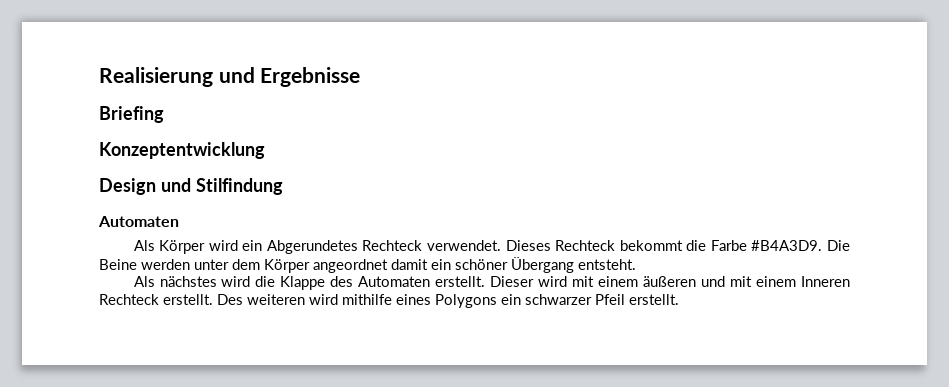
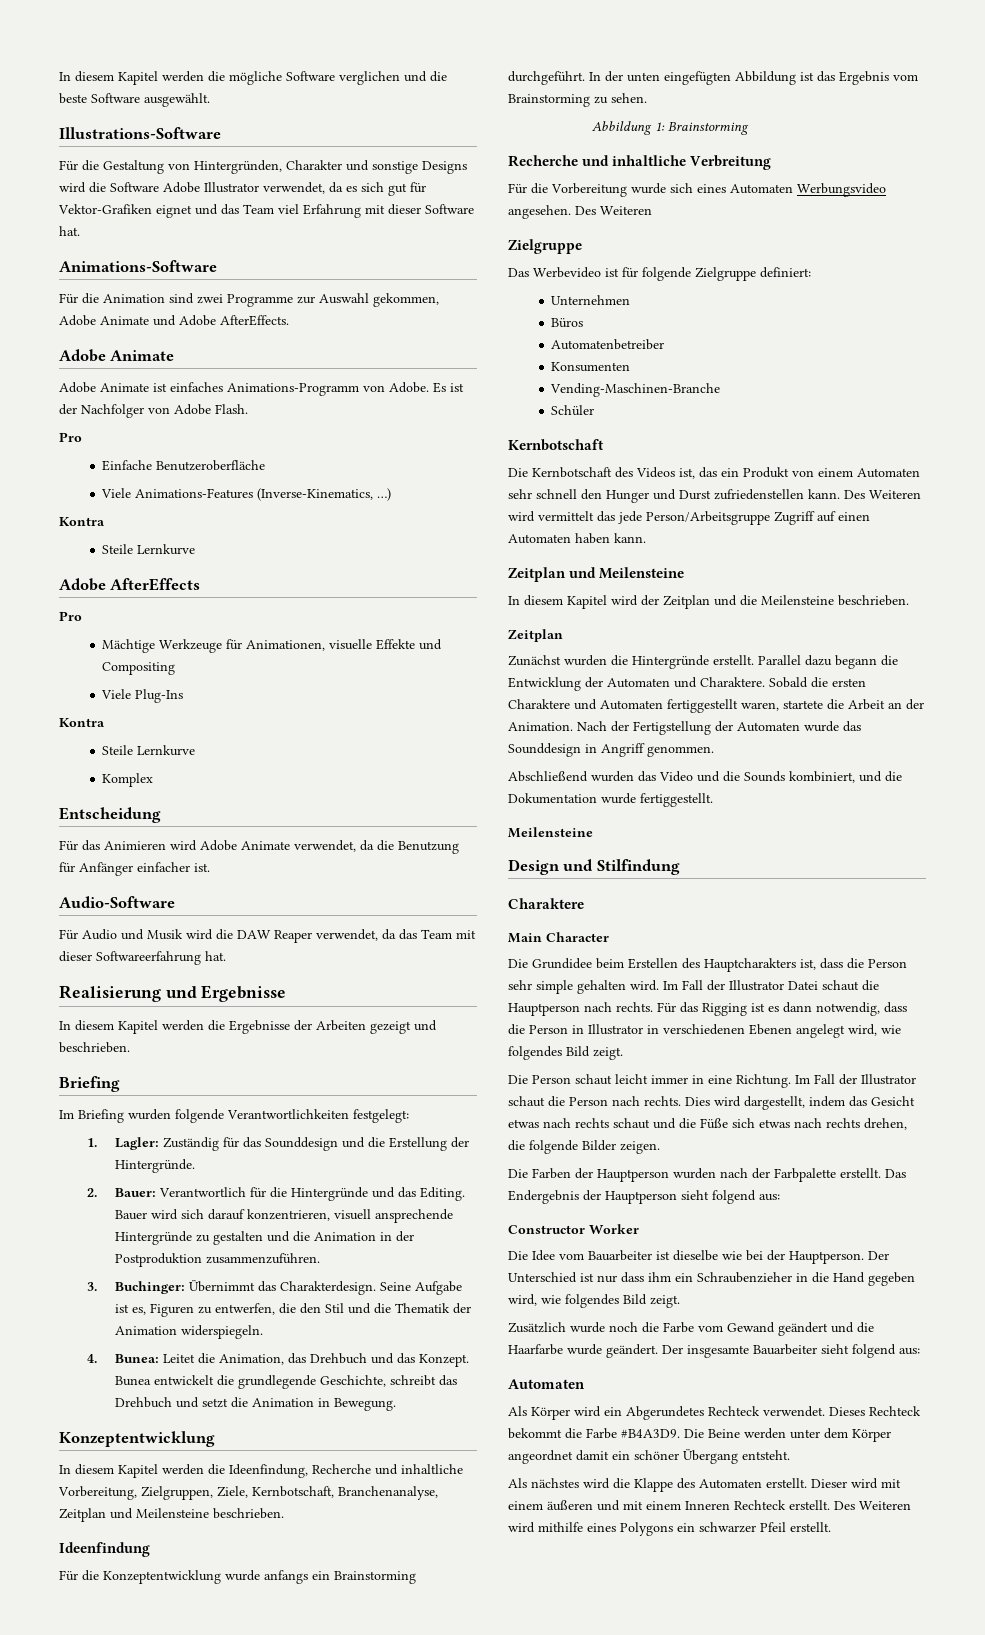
+ In diesem Kapitel werden die mögliche Software verglichen und die beste Software ausgewählt.
+ Illustrations-Software
+ Für die Gestaltung von Hintergründen, Charakter und sonstige Designs wird die Software Adobe Illustrator verwendet, da es sich gut für Vektor-Grafiken eignet und das Team viel Erfahrung mit dieser Software hat.
+ Animations-Software
+ Für die Animation sind zwei Programme zur Auswahl gekommen, Adobe Animate und Adobe AfterEffects.
+ Adobe Animate
+ Adobe Animate ist einfaches Animations-Programm von Adobe. Es ist der Nachfolger von Adobe Flash.
+ Pro
+ Einfache Benutzeroberfläche
+ Viele Animations-Features (Inverse-Kinematics, …)
+ Kontra
+ Steile Lernkurve
+ Adobe AfterEffects
+ Pro
+ Mächtige Werkzeuge für Animationen, visuelle Effekte und Compositing
+ Viele Plug-Ins
+ Kontra
+ Steile Lernkurve
+ Komplex
+ Entscheidung
+ Für das Animieren wird Adobe Animate verwendet, da die Benutzung für Anfänger einfacher ist.
+ Audio-Software
+ Für Audio und Musik wird die DAW Reaper verwendet, da das Team mit dieser Softwareerfahrung hat.
  Realisierung und Ergebnisse
+ In diesem Kapitel werden die Ergebnisse der Arbeiten gezeigt und beschrieben.
  Briefing
+ Im Briefing wurden folgende Verantwortlichkeiten festgelegt:
+ 1. Lagler: Zuständig für das Sounddesign und die Erstellung der Hintergründe.
+ 2. Bauer: Verantwortlich für die Hintergründe und das Editing. Bauer wird sich darauf konzentrieren, visuell ansprechende Hintergründe zu gestalten und die Animation in der Postproduktion zusammenzuführen.
+ 3. Buchinger: Übernimmt das Charakterdesign. Seine Aufgabe ist es, Figuren zu entwerfen, die den Stil und die Thematik der Animation widerspiegeln.
+ 4. Bunea: Leitet die Animation, das Drehbuch und das Konzept. Bunea entwickelt die grundlegende Geschichte, schreibt das Drehbuch und setzt die Animation in Bewegung.
  Konzeptentwicklung
+ In diesem Kapitel werden die Ideenfindung, Recherche und inhaltliche Vorbereitung, Zielgruppen, Ziele, Kernbotschaft, Branchenanalyse, Zeitplan und Meilensteine beschrieben.
+ Ideenfindung
+ Für die Konzeptentwicklung wurde anfangs ein Brainstorming durchgeführt. In der unten eingefügten Abbildung ist das Ergebnis vom Brainstorming zu sehen.
+ Abbildung 1: Brainstorming
+ Recherche und inhaltliche Verbreitung
+ Für die Vorbereitung wurde sich eines Automaten Werbungsvideo angesehen. Des Weiteren
+ Zielgruppe
+ Das Werbevideo ist für folgende Zielgruppe definiert:
+ Unternehmen
+ Büros
+ Automatenbetreiber
+ Konsumenten
+ Vending-Maschinen-Branche
+ Schüler
+ Kernbotschaft
+ Die Kernbotschaft des Videos ist, das ein Produkt von einem Automaten sehr schnell den Hunger und Durst zufriedenstellen kann. Des Weiteren wird vermittelt das jede Person/Arbeitsgruppe Zugriff auf einen Automaten haben kann.
+ Zeitplan und Meilensteine
+ In diesem Kapitel wird der Zeitplan und die Meilensteine beschrieben.
+ Zeitplan
+ Zunächst wurden die Hintergründe erstellt. Parallel dazu begann die Entwicklung der Automaten und Charaktere. Sobald die ersten Charaktere und Automaten fertiggestellt waren, startete die Arbeit an der Animation. Nach der Fertigstellung der Automaten wurde das Sounddesign in Angriff genommen.
+ Abschließend wurden das Video und die Sounds kombiniert, und die Dokumentation wurde fertiggestellt.
+ Meilensteine
  Design und Stilfindung
+ Charaktere
+ Main Character
+ Die Grundidee beim Erstellen des Hauptcharakters ist, dass die Person sehr simple gehalten wird. Im Fall der Illustrator Datei schaut die Hauptperson nach rechts. Für das Rigging ist es dann notwendig, dass die Person in Illustrator in verschiedenen Ebenen angelegt wird, wie folgendes Bild zeigt.
+ Die Person schaut leicht immer in eine Richtung. Im Fall der Illustrator schaut die Person nach rechts. Dies wird dargestellt, indem das Gesicht etwas nach rechts schaut und die Füße sich etwas nach rechts drehen, die folgende Bilder zeigen.
+ Die Farben der Hauptperson wurden nach der Farbpalette erstellt. Das Endergebnis der Hauptperson sieht folgend aus:
+ Constructor Worker
+ Die Idee vom Bauarbeiter ist dieselbe wie bei der Hauptperson. Der Unterschied ist nur dass ihm ein Schraubenzieher in die Hand gegeben wird, wie folgendes Bild zeigt.
+ Zusätzlich wurde noch die Farbe vom Gewand geändert und die Haarfarbe wurde geändert. Der insgesamte Bauarbeiter sieht folgend aus:
- Des weiteren wird mithilfe eines Polygons ein schwarzer Pfeil erstellt.
+ Des Weiteren wird mithilfe eines Polygons ein schwarzer Pfeil erstellt.

